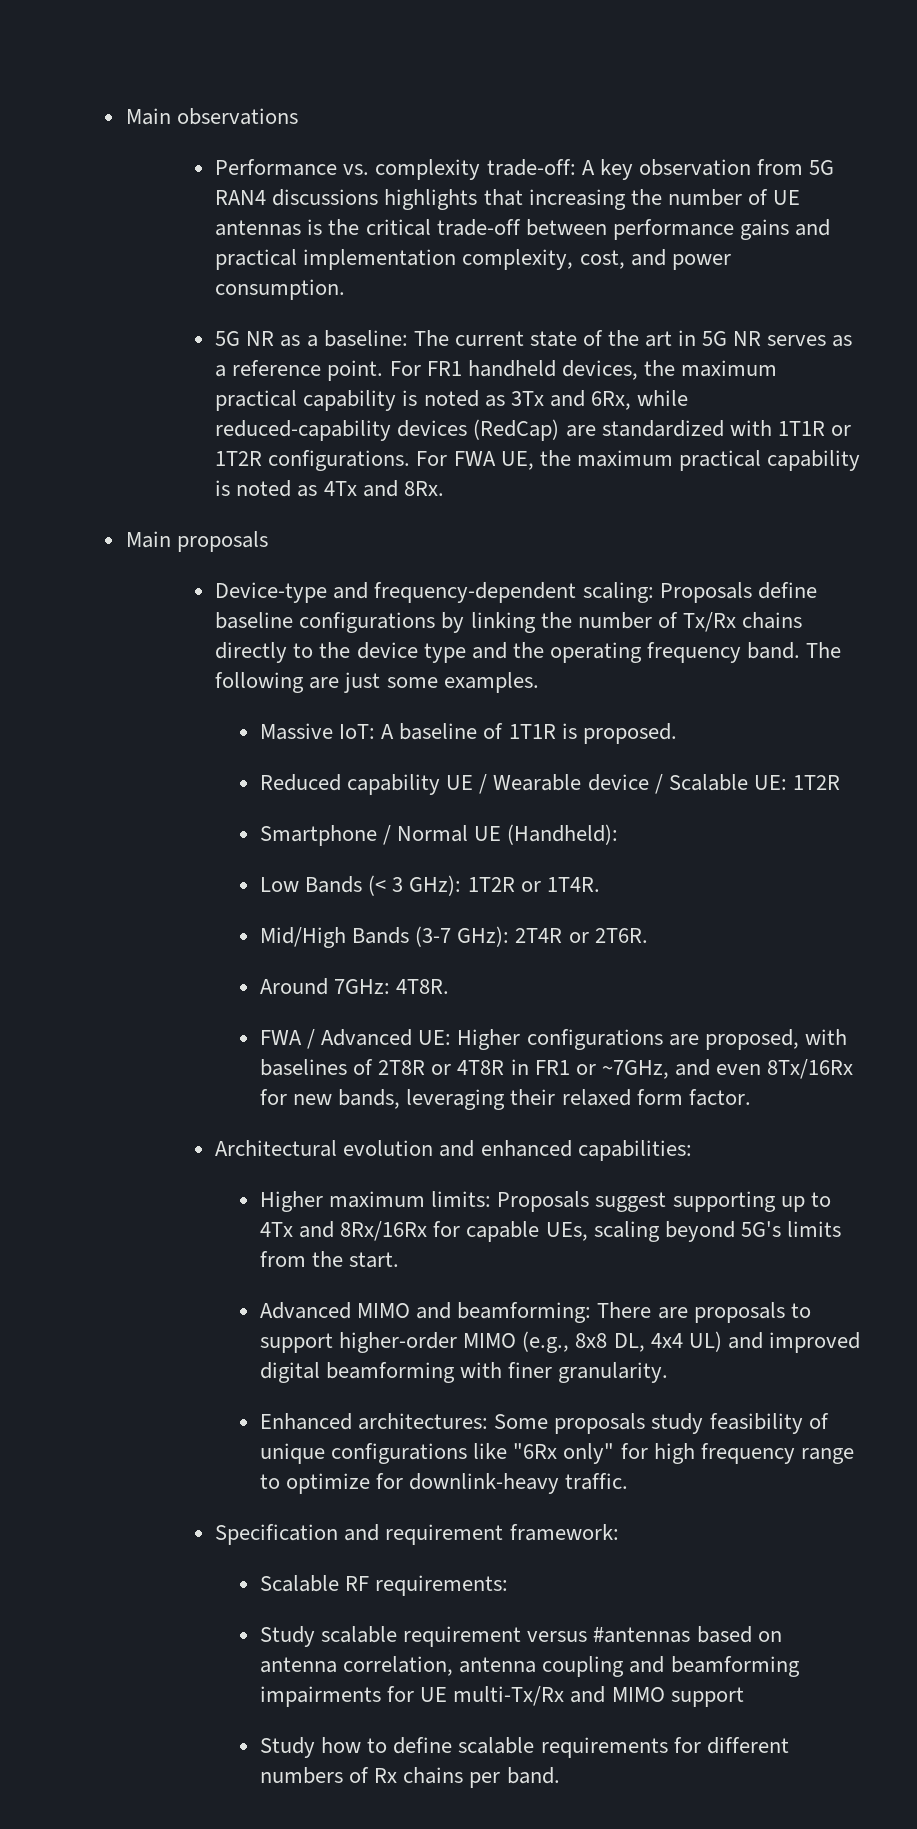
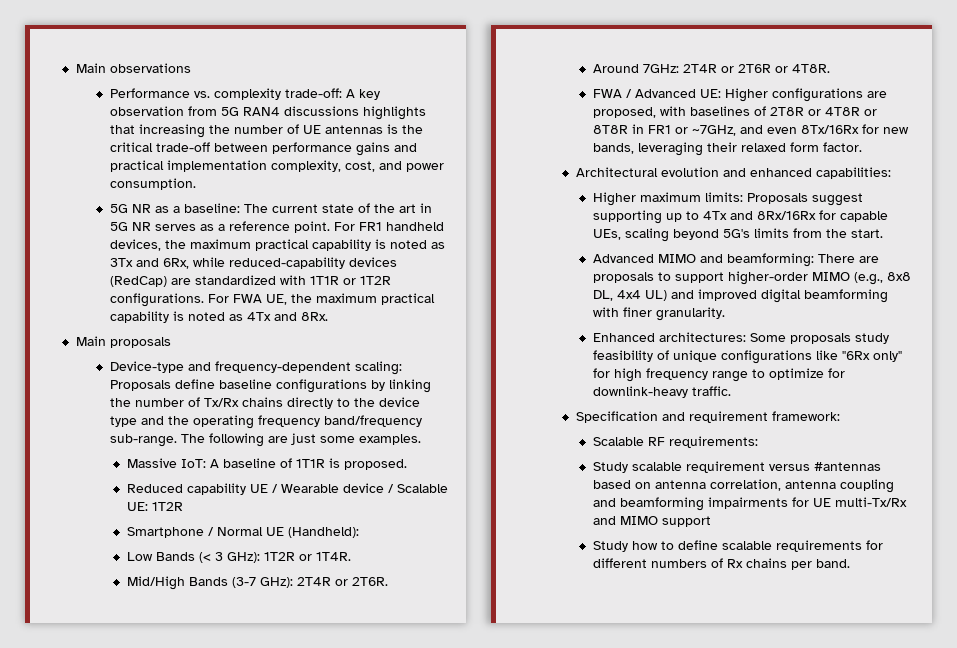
- Device-type and frequency-dependent scaling: Proposals define baseline configurations by linking the number of Tx/Rx chains directly to the device type and the operating frequency band.
+ Device-type and frequency-dependent scaling: Proposals define baseline configurations by linking the number of Tx/Rx chains directly to the device type and the operating frequency band/frequency sub-range.
- Around 7GHz: 4T8R.
+ Around 7GHz: 2T4R or 2T6R or 4T8R.
- FWA / Advanced UE: Higher configurations are proposed, with baselines of 2T8R or 4T8R in FR1 or ~7GHz, and even 8Tx/16Rx for new bands, leveraging their relaxed form factor.
+ FWA / Advanced UE: Higher configurations are proposed, with baselines of 2T8R or 4T8R or 8T8R in FR1 or ~7GHz, and even 8Tx/16Rx for new bands, leveraging their relaxed form factor.

